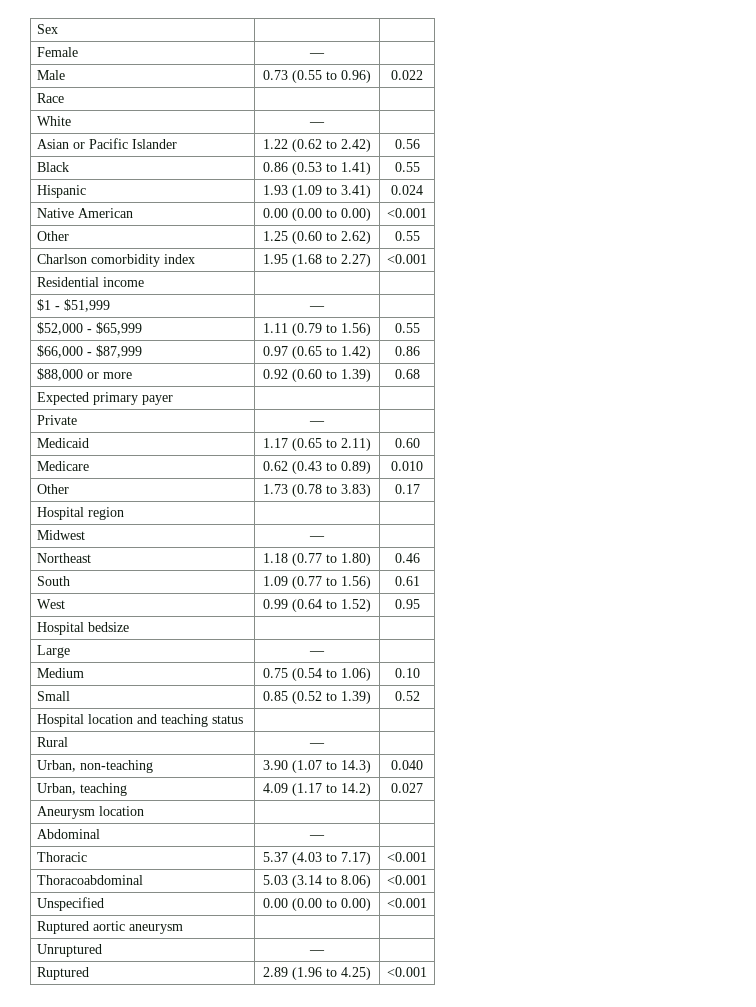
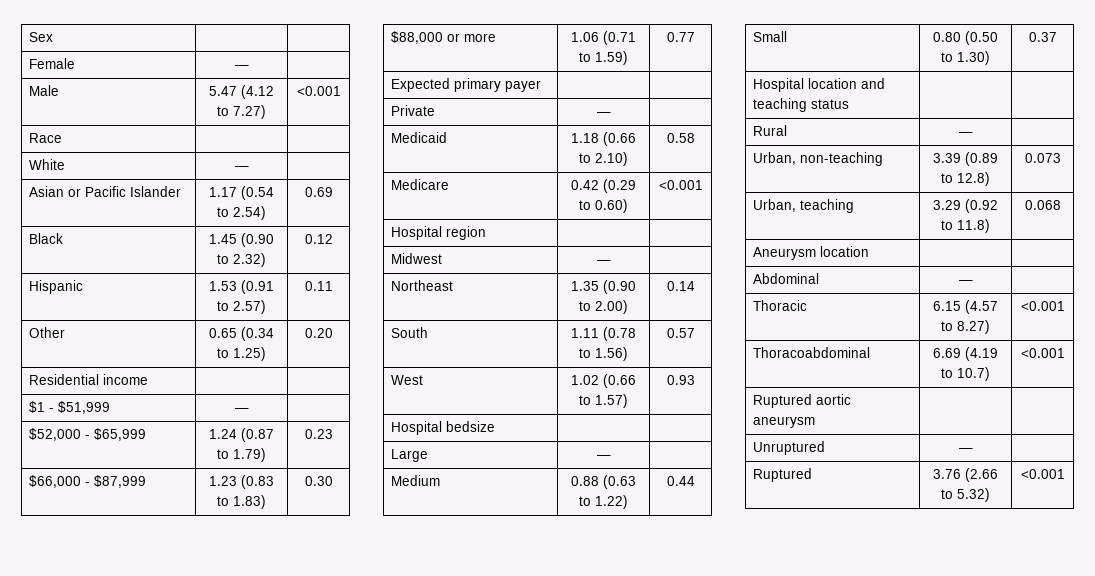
- Male | 0.73 (0.55 to 0.96) | 0.022
+ Male | 5.47 (4.12 to 7.27) | <0.001
- Asian or Pacific Islander | 1.22 (0.62 to 2.42) | 0.56
- Black | 0.86 (0.53 to 1.41) | 0.55
- Hispanic | 1.93 (1.09 to 3.41) | 0.024
- Native American | 0.00 (0.00 to 0.00) | <0.001
- Other | 1.25 (0.60 to 2.62) | 0.55
- Charlson comorbidity index | 1.95 (1.68 to 2.27) | <0.001
+ Asian or Pacific Islander | 1.17 (0.54 to 2.54) | 0.69
+ Black | 1.45 (0.90 to 2.32) | 0.12
+ Hispanic | 1.53 (0.91 to 2.57) | 0.11
+ Other | 0.65 (0.34 to 1.25) | 0.20
- $52,000 - $65,999 | 1.11 (0.79 to 1.56) | 0.55
- $66,000 - $87,999 | 0.97 (0.65 to 1.42) | 0.86
- $88,000 or more | 0.92 (0.60 to 1.39) | 0.68
+ $52,000 - $65,999 | 1.24 (0.87 to 1.79) | 0.23
+ $66,000 - $87,999 | 1.23 (0.83 to 1.83) | 0.30
+ $88,000 or more | 1.06 (0.71 to 1.59) | 0.77
- Medicaid | 1.17 (0.65 to 2.11) | 0.60
- Medicare | 0.62 (0.43 to 0.89) | 0.010
- Other | 1.73 (0.78 to 3.83) | 0.17
+ Medicaid | 1.18 (0.66 to 2.10) | 0.58
+ Medicare | 0.42 (0.29 to 0.60) | <0.001
- Northeast | 1.18 (0.77 to 1.80) | 0.46
+ Northeast | 1.35 (0.90 to 2.00) | 0.14
- South | 1.09 (0.77 to 1.56) | 0.61
+ South | 1.11 (0.78 to 1.56) | 0.57
- West | 0.99 (0.64 to 1.52) | 0.95
+ West | 1.02 (0.66 to 1.57) | 0.93
- Medium | 0.75 (0.54 to 1.06) | 0.10
- Small | 0.85 (0.52 to 1.39) | 0.52
+ Medium | 0.88 (0.63 to 1.22) | 0.44
+ Small | 0.80 (0.50 to 1.30) | 0.37
- Urban, non-teaching | 3.90 (1.07 to 14.3) | 0.040
- Urban, teaching | 4.09 (1.17 to 14.2) | 0.027
+ Urban, non-teaching | 3.39 (0.89 to 12.8) | 0.073
+ Urban, teaching | 3.29 (0.92 to 11.8) | 0.068
- Thoracic | 5.37 (4.03 to 7.17) | <0.001
- Thoracoabdominal | 5.03 (3.14 to 8.06) | <0.001
- Unspecified | 0.00 (0.00 to 0.00) | <0.001
+ Thoracic | 6.15 (4.57 to 8.27) | <0.001
+ Thoracoabdominal | 6.69 (4.19 to 10.7) | <0.001
- Ruptured | 2.89 (1.96 to 4.25) | <0.001
+ Ruptured | 3.76 (2.66 to 5.32) | <0.001

